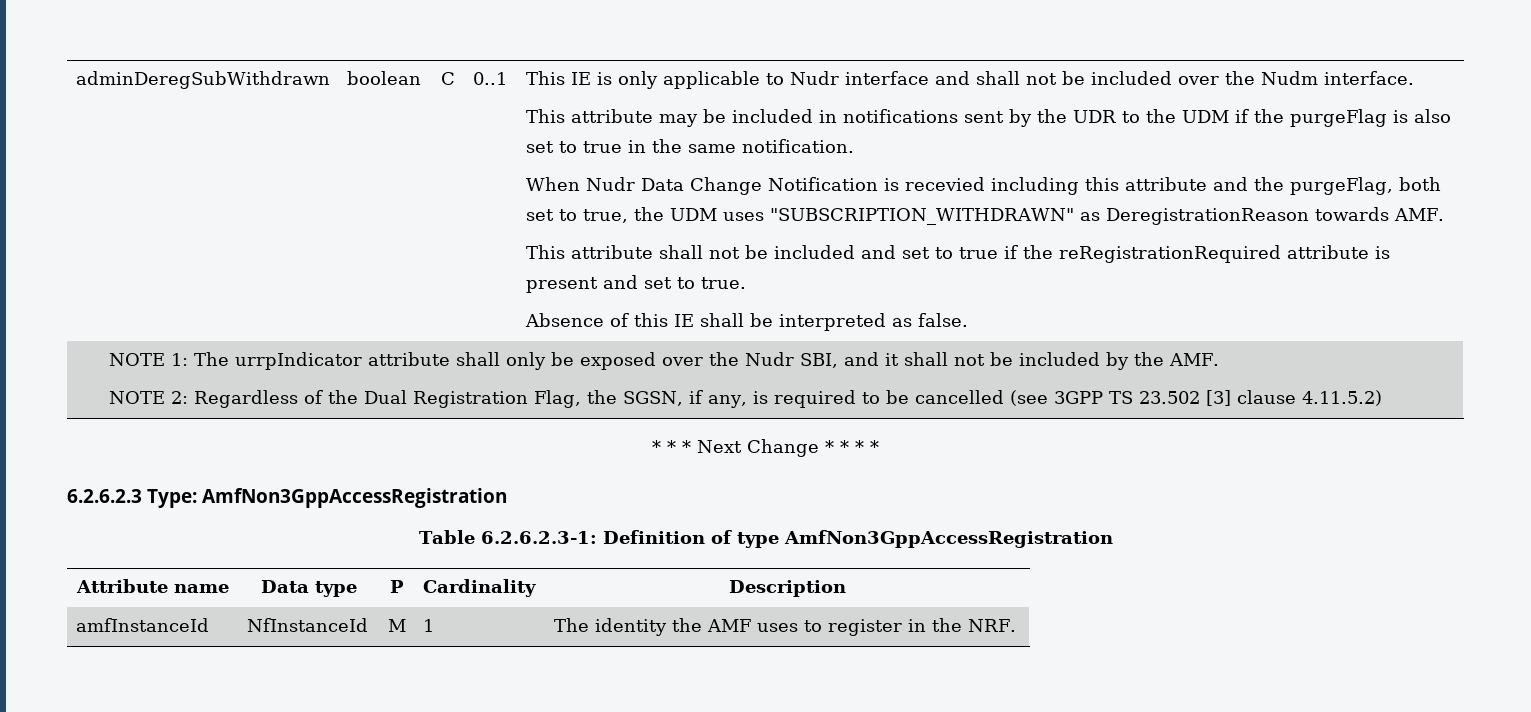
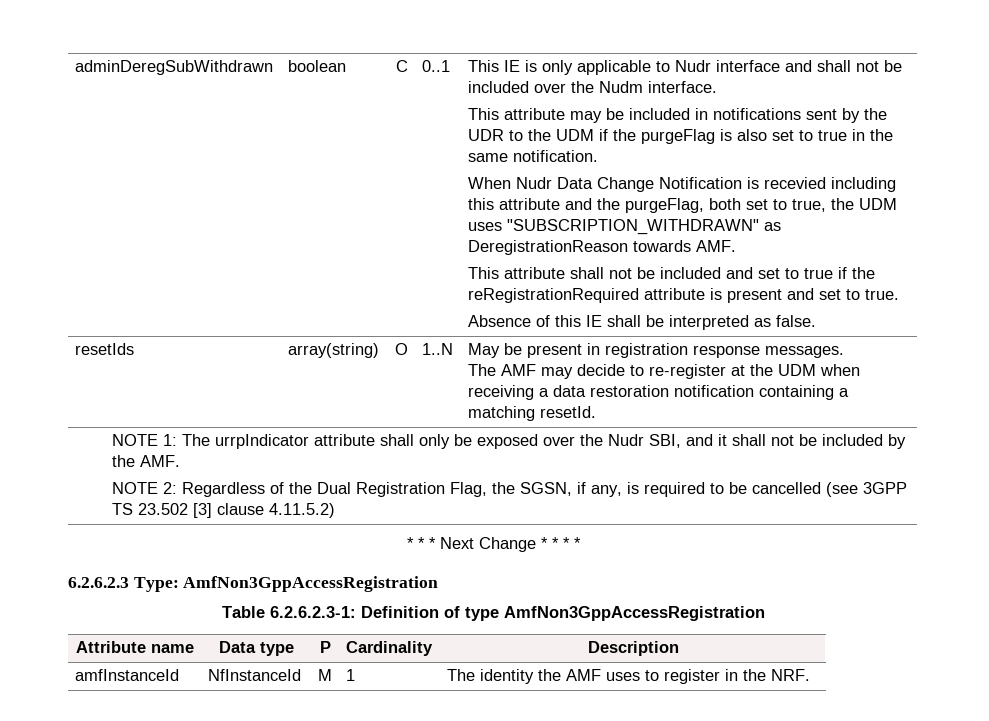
+ resetIds | array(string) | O | 1..N | May be present in registration response messages.
+ The AMF may decide to re-register at the UDM when receiving a data restoration notification containing a matching resetId.

